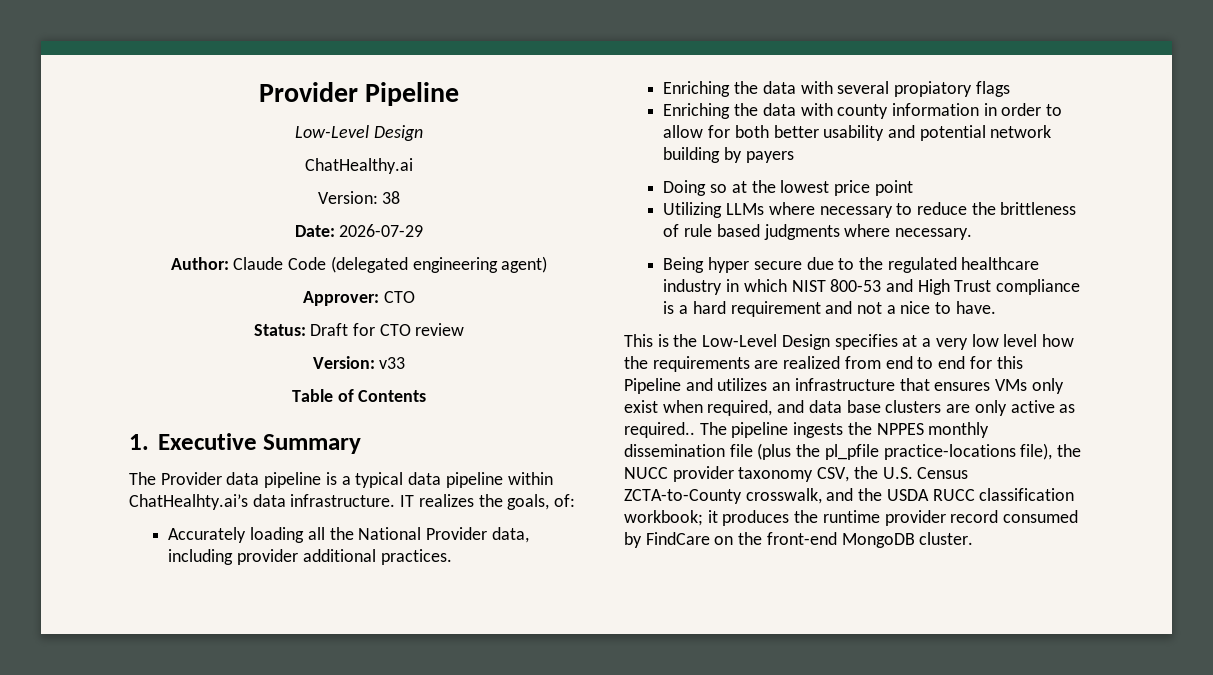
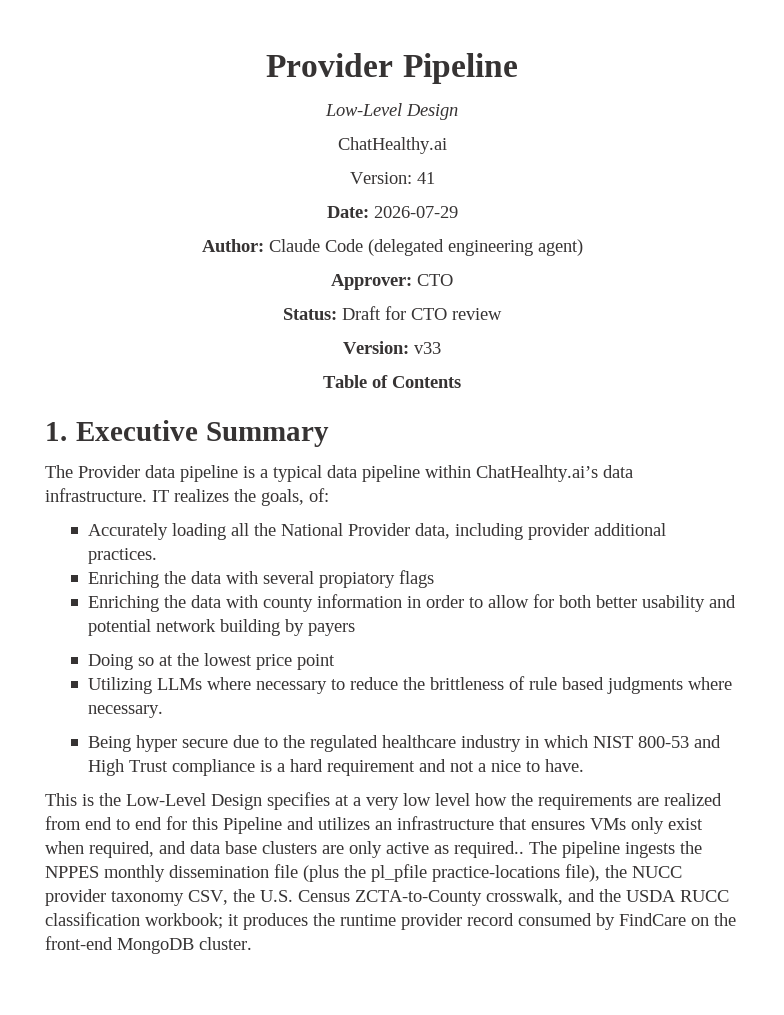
- Version: 38
+ Version: 41

